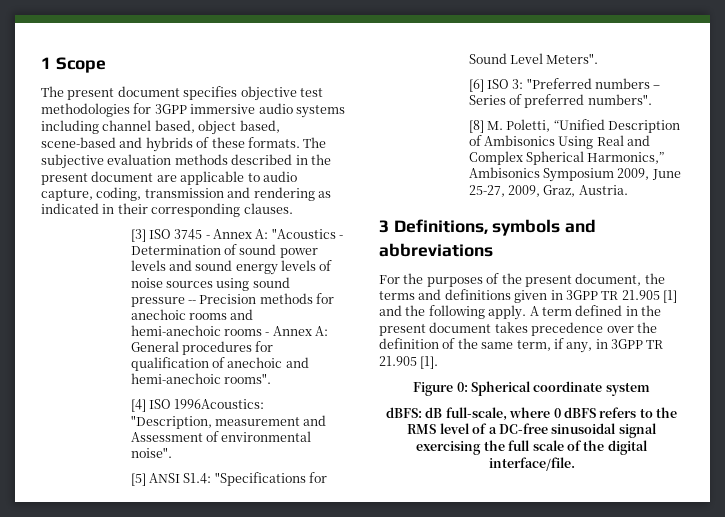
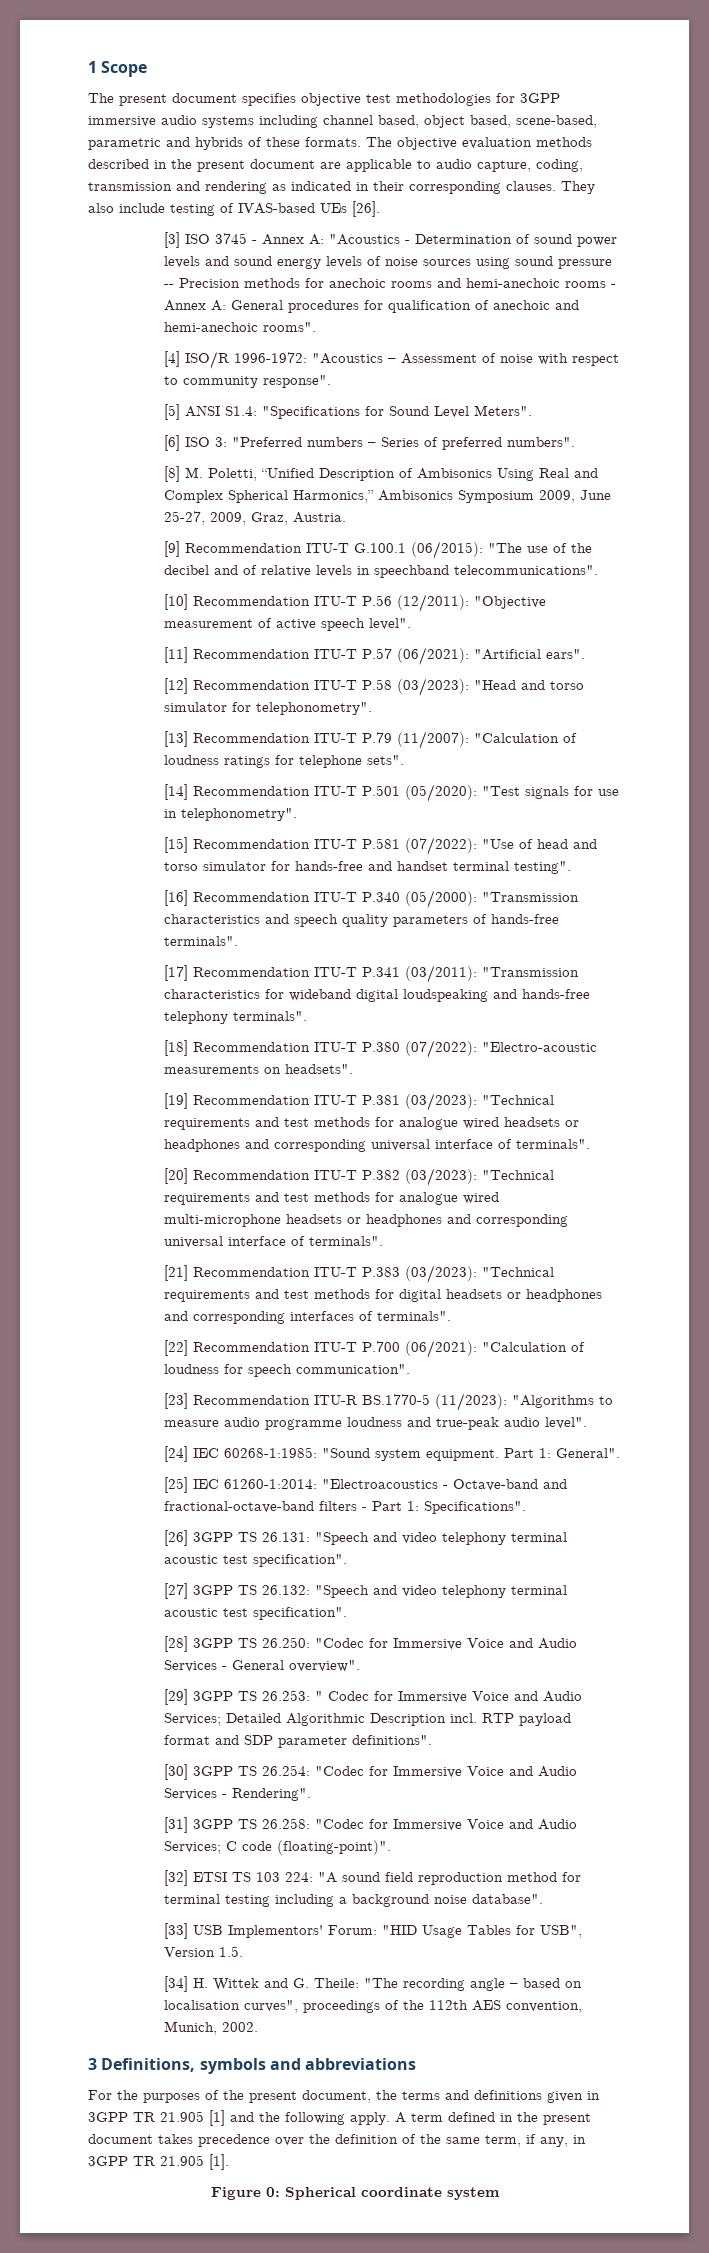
- The present document specifies objective test methodologies for 3GPP immersive audio systems including channel based, object based, scene-based and hybrids of these formats.
+ The present document specifies objective test methodologies for 3GPP immersive audio systems including channel based, object based, scene-based, parametric and hybrids of these formats.
- The subjective evaluation methods described in the present document are applicable to audio capture, coding, transmission and rendering as indicated in their corresponding clauses.
+ The objective evaluation methods described in the present document are applicable to audio capture, coding, transmission and rendering as indicated in their corresponding clauses. They also include testing of IVAS-based UEs [26].
- [4] ISO 1996Acoustics: "Description, measurement and Assessment of environmental noise".
+ [4] ISO/R 1996-1972: "Acoustics – Assessment of noise with respect to community response".
+ [9] Recommendation ITU-T G.100.1 (06/2015): "The use of the decibel and of relative levels in speechband telecommunications".
+ [10] Recommendation ITU-T P.56 (12/2011): "Objective measurement of active speech level".
+ [11] Recommendation ITU-T P.57 (06/2021): "Artificial ears".
+ [12] Recommendation ITU-T P.58 (03/2023): "Head and torso simulator for telephonometry".
+ [13] Recommendation ITU-T P.79 (11/2007): "Calculation of loudness ratings for telephone sets".
+ [14] Recommendation ITU-T P.501 (05/2020): "Test signals for use in telephonometry".
+ [15] Recommendation ITU-T P.581 (07/2022): "Use of head and torso simulator for hands-free and handset terminal testing".
+ [16] Recommendation ITU-T P.340 (05/2000): "Transmission characteristics and speech quality parameters of hands-free terminals".
+ [17] Recommendation ITU-T P.341 (03/2011): "Transmission characteristics for wideband digital loudspeaking and hands-free telephony terminals".
+ [18] Recommendation ITU-T P.380 (07/2022): "Electro-acoustic measurements on headsets".
+ [19] Recommendation ITU-T P.381 (03/2023): "Technical requirements and test methods for analogue wired headsets or headphones and corresponding universal interface of terminals".
+ [20] Recommendation ITU-T P.382 (03/2023): "Technical requirements and test methods for analogue wired multi-microphone headsets or headphones and corresponding universal interface of terminals".
+ [21] Recommendation ITU-T P.383 (03/2023): "Technical requirements and test methods for digital headsets or headphones and corresponding interfaces of terminals".
+ [22] Recommendation ITU-T P.700 (06/2021): "Calculation of loudness for speech communication".
+ [23] Recommendation ITU-R BS.1770-5 (11/2023): "Algorithms to measure audio programme loudness and true-peak audio level".
+ [24] IEC 60268-1:1985: "Sound system equipment. Part 1: General".
+ [25] IEC 61260-1:2014: "Electroacoustics - Octave-band and fractional-octave-band filters - Part 1: Specifications".
+ [26] 3GPP TS 26.131: "Speech and video telephony terminal acoustic test specification".
+ [27] 3GPP TS 26.132: "Speech and video telephony terminal acoustic test specification".
+ [28] 3GPP TS 26.250: "Codec for Immersive Voice and Audio Services - General overview".
+ [29] 3GPP TS 26.253: " Codec for Immersive Voice and Audio Services; Detailed Algorithmic Description incl. RTP payload format and SDP parameter definitions".
+ [30] 3GPP TS 26.254: "Codec for Immersive Voice and Audio Services - Rendering".
+ [31] 3GPP TS 26.258: "Codec for Immersive Voice and Audio Services; C code (floating-point)".
+ [32] ETSI TS 103 224: "A sound field reproduction method for terminal testing including a background noise database".
+ [33] USB Implementors' Forum: "HID Usage Tables for USB", Version 1.5.
+ [34] H. Wittek and G. Theile: "The recording angle – based on localisation curves", proceedings of the 112th AES convention, Munich, 2002.
- dBFS: dB full-scale, where 0 dBFS refers to the RMS level of a DC-free sinusoidal signal exercising the full scale of the digital interface/file.

